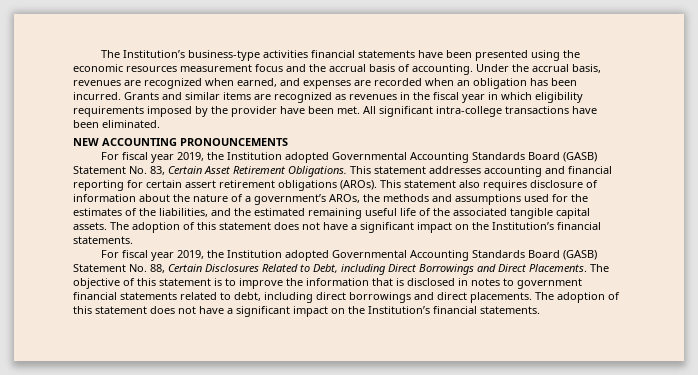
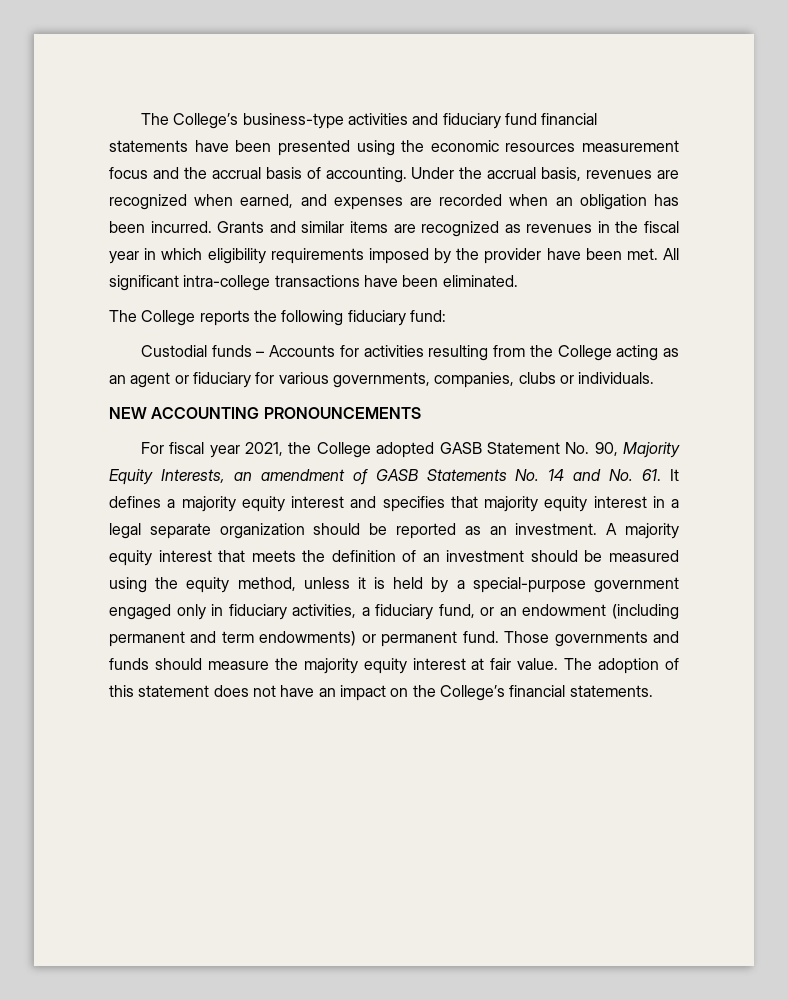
- The Institution’s business-type activities financial statements have been presented using the economic resources measurement focus and the accrual basis of accounting.
+ The College’s business-type activities and fiduciary fund financial statements have been presented using the economic resources measurement focus and the accrual basis of accounting.
+ The College reports the following fiduciary fund:
+ Custodial funds – Accounts for activities resulting from the College acting as an agent or fiduciary for various governments, companies, clubs or individuals.
- For fiscal year 2019, the Institution adopted Governmental Accounting Standards Board (GASB) Statement No. 83, Certain Asset Retirement Obligations. This statement addresses accounting and financial reporting for certain assert retirement obligations (AROs). This statement also requires disclosure of information about the nature of a government’s AROs, the methods and assumptions used for the estimates of the liabilities, and the estimated remaining useful life of the associated tangible capital assets. The adoption of this statement does not have a significant impact on the Institution’s financial statements.
- For fiscal year 2019, the Institution adopted Governmental Accounting Standards Board (GASB) Statement No. 88, Certain Disclosures Related to Debt, including Direct Borrowings and Direct Placements. The objective of this statement is to improve the information that is disclosed in notes to government financial statements related to debt, including direct borrowings and direct placements. The adoption of this statement does not have a significant impact on the Institution’s financial statements.
+ For fiscal year 2021, the College adopted GASB Statement No. 90, Majority Equity Interests, an amendment of GASB Statements No. 14 and No. 61. It defines a majority equity interest and specifies that majority equity interest in a legal separate organization should be reported as an investment. A majority equity interest that meets the definition of an investment should be measured using the equity method, unless it is held by a special-purpose government engaged only in fiduciary activities, a fiduciary fund, or an endowment (including permanent and term endowments) or permanent fund. Those governments and funds should measure the majority equity interest at fair value. The adoption of this statement does not have an impact on the College’s financial statements.

